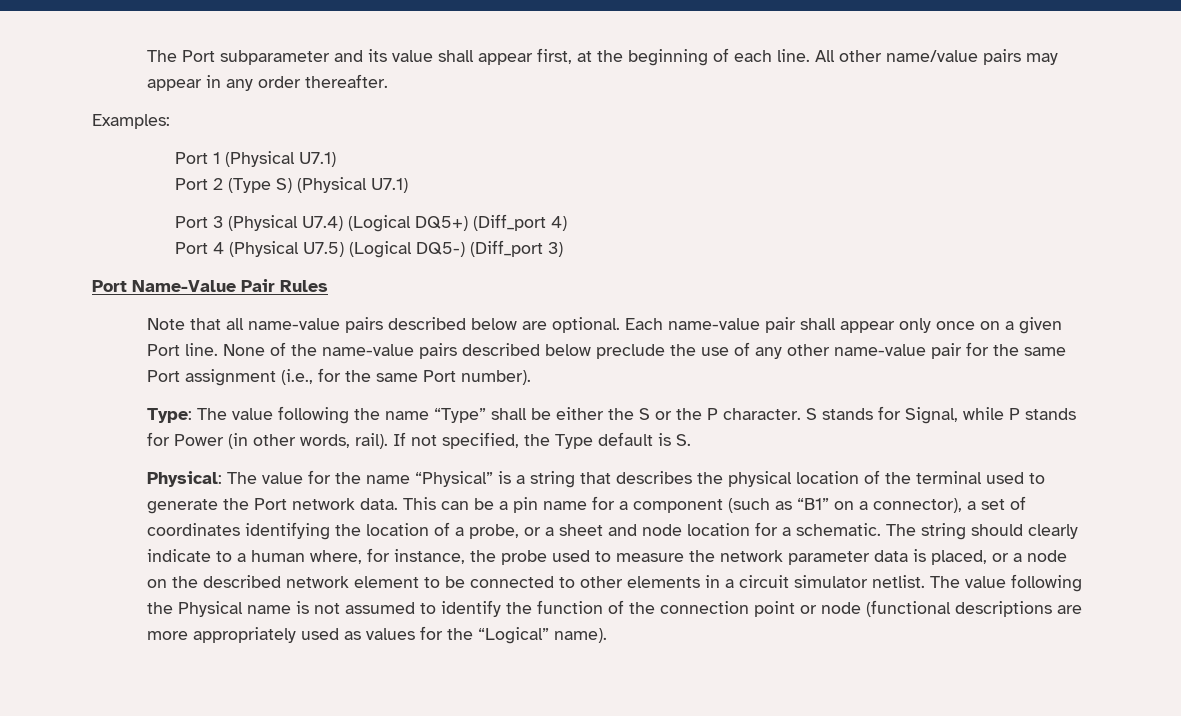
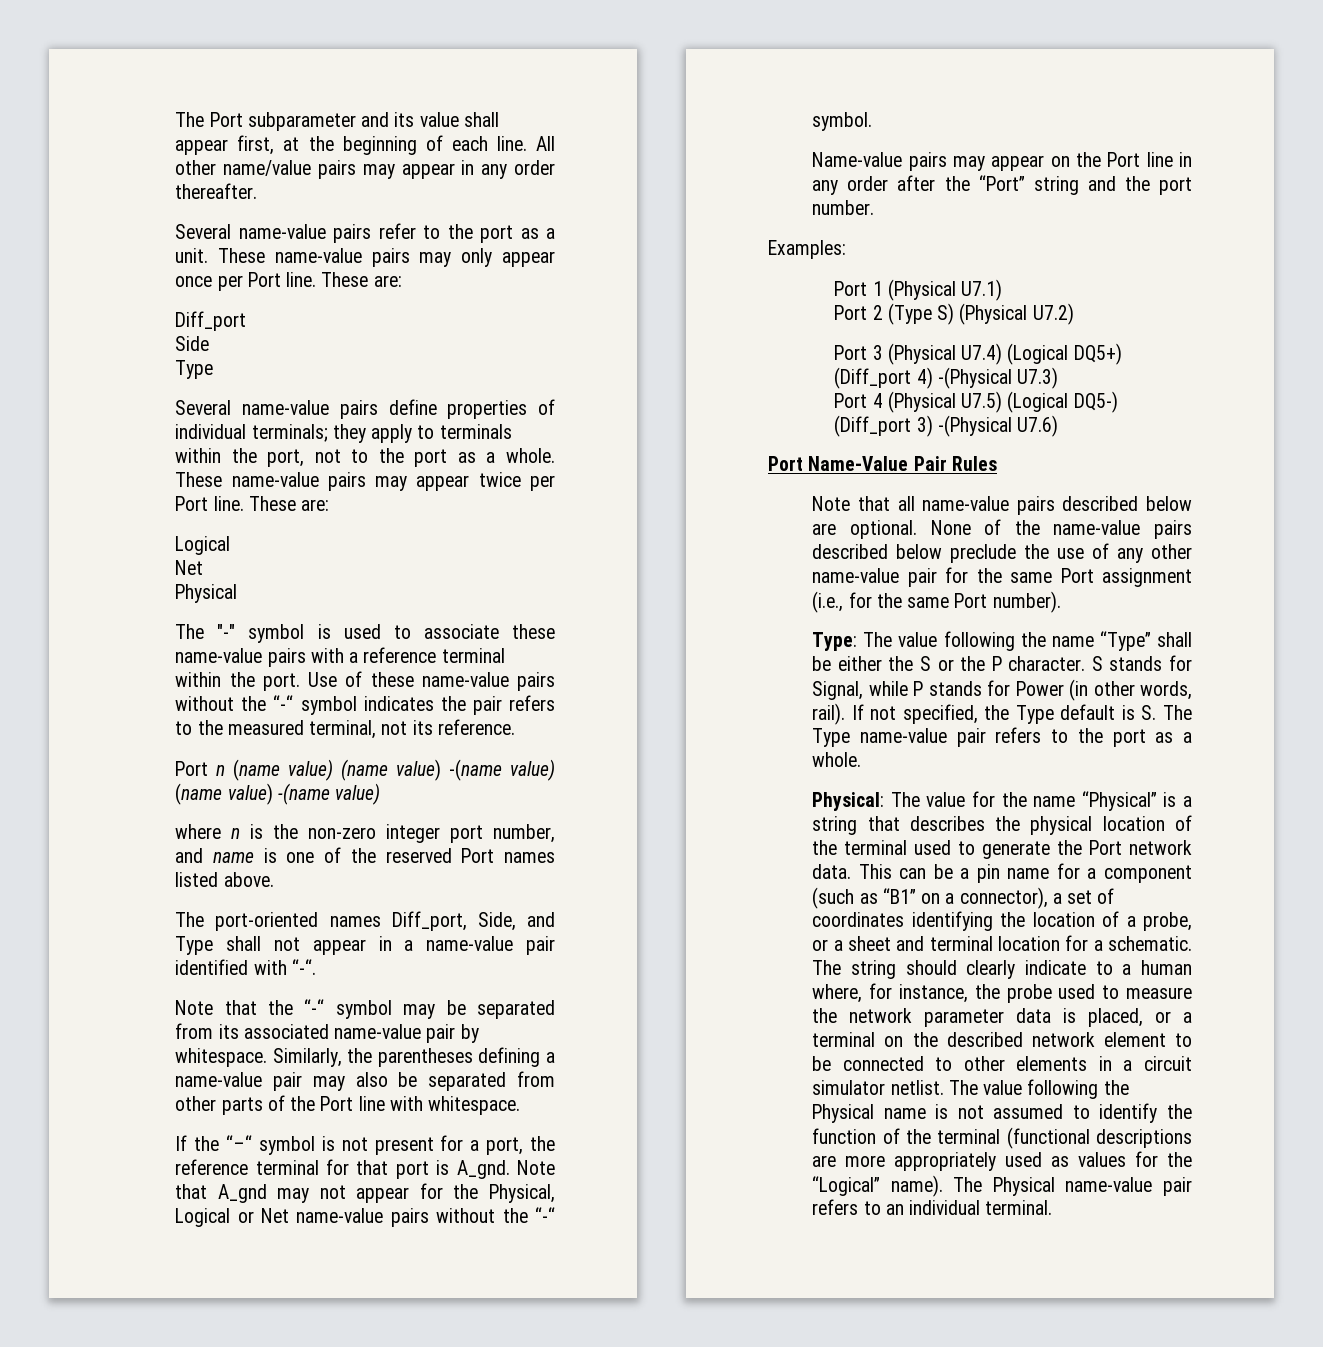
+ Several name-value pairs refer to the port as a unit. These name-value pairs may only appear once per Port line. These are:
+ Diff_port
+ Side
+ Type
+ Several name-value pairs define properties of individual terminals; they apply to terminals within the port, not to the port as a whole. These name-value pairs may appear twice per Port line. These are:
+ Logical
+ Net
+ Physical
+ The "-" symbol is used to associate these name-value pairs with a reference terminal within the port. Use of these name-value pairs without the “-“ symbol indicates the pair refers to the measured terminal, not its reference.
+ Port n (name value) (name value) -(name value) (name value) -(name value)
+ where n is the non-zero integer port number, and name is one of the reserved Port names listed above.
+ The port-oriented names Diff_port, Side, and Type shall not appear in a name-value pair identified with “-“.
+ Note that the “-“ symbol may be separated from its associated name-value pair by whitespace. Similarly, the parentheses defining a name-value pair may also be separated from other parts of the Port line with whitespace.
+ If the “–“ symbol is not present for a port, the reference terminal for that port is A_gnd. Note that A_gnd may not appear for the Physical, Logical or Net name-value pairs without the “-“ symbol.
+ Name-value pairs may appear on the Port line in any order after the “Port” string and the port number.
- Port 2 (Type S) (Physical U7.1)
+ Port 2 (Type S) (Physical U7.2)
- Port 3 (Physical U7.4) (Logical DQ5+) (Diff_port 4)
+ Port 3 (Physical U7.4) (Logical DQ5+) (Diff_port 4) -(Physical U7.3)
- Port 4 (Physical U7.5) (Logical DQ5-) (Diff_port 3)
+ Port 4 (Physical U7.5) (Logical DQ5-) (Diff_port 3) -(Physical U7.6)
- Each name-value pair shall appear only once on a given Port line.
- If not specified, the Type default is S.
+ If not specified, the Type default is S. The Type name-value pair refers to the port as a whole.
- This can be a pin name for a component (such as “B1” on a connector), a set of coordinates identifying the location of a probe, or a sheet and node location for a schematic.
+ This can be a pin name for a component (such as “B1” on a connector), a set of coordinates identifying the location of a probe, or a sheet and terminal location for a schematic.
- The string should clearly indicate to a human where, for instance, the probe used to measure the network parameter data is placed, or a node on the described network element to be connected to other elements in a circuit simulator netlist.
+ The string should clearly indicate to a human where, for instance, the probe used to measure the network parameter data is placed, or a terminal on the described network element to be connected to other elements in a circuit simulator netlist.
- The value following the Physical name is not assumed to identify the function of the connection point or node (functional descriptions are more appropriately used as values for the “Logical” name).
+ The value following the Physical name is not assumed to identify the function of the terminal (functional descriptions are more appropriately used as values for the “Logical” name).
+ The Physical name-value pair refers to an individual terminal.

